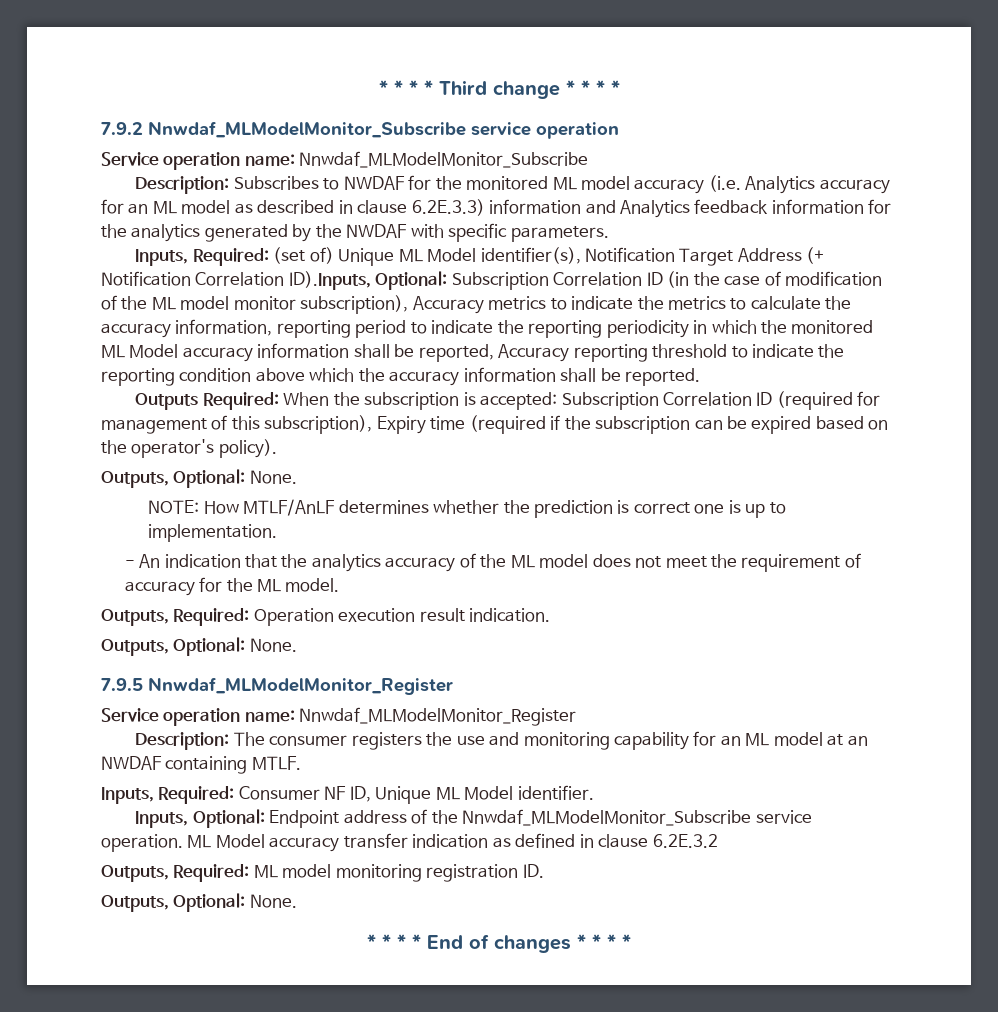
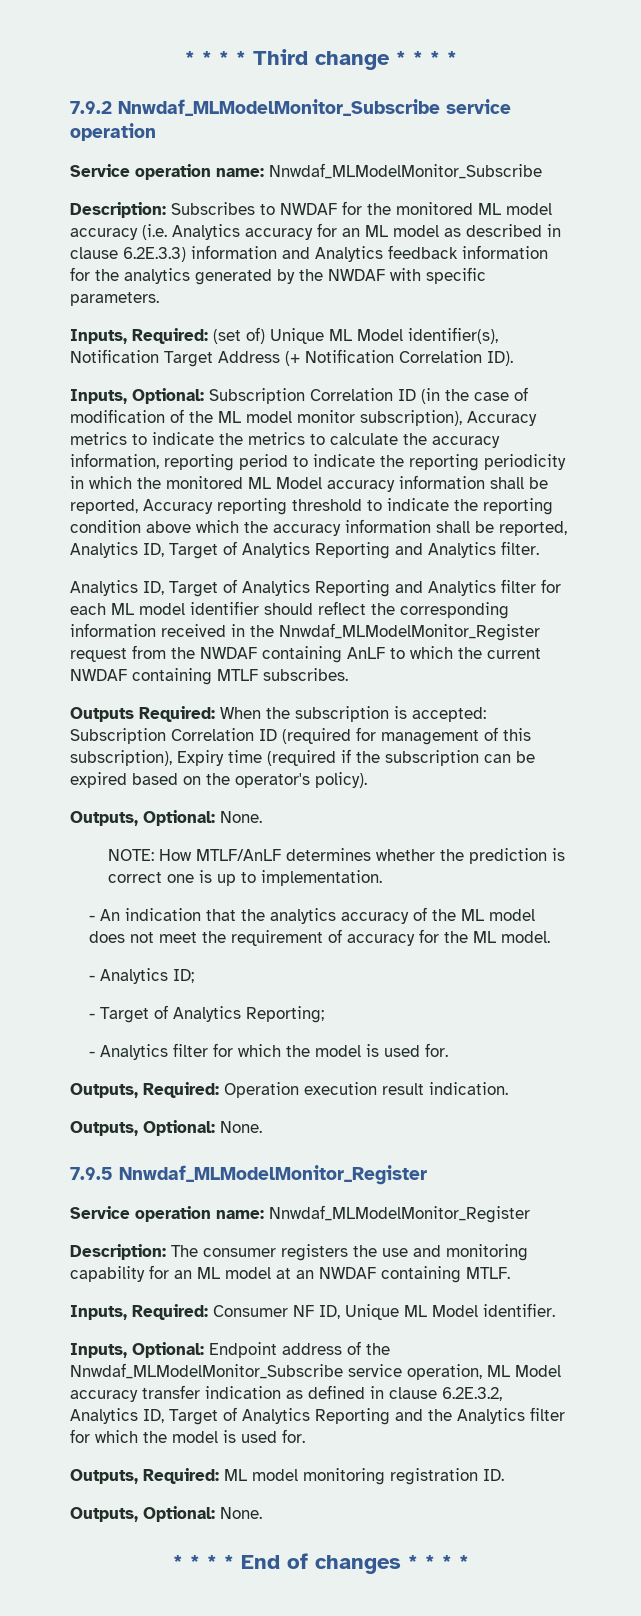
- (set of) Unique ML Model identifier(s), Notification Target Address (+ Notification Correlation ID).Inputs, Optional:
+ (set of) Unique ML Model identifier(s), Notification Target Address (+ Notification Correlation ID).
+ Inputs, Optional:
- Subscription Correlation ID (in the case of modification of the ML model monitor subscription), Accuracy metrics to indicate the metrics to calculate the accuracy information, reporting period to indicate the reporting periodicity in which the monitored ML Model accuracy information shall be reported, Accuracy reporting threshold to indicate the reporting condition above which the accuracy information shall be reported.
+ Subscription Correlation ID (in the case of modification of the ML model monitor subscription), Accuracy metrics to indicate the metrics to calculate the accuracy information, reporting period to indicate the reporting periodicity in which the monitored ML Model accuracy information shall be reported, Accuracy reporting threshold to indicate the reporting condition above which the accuracy information shall be reported, Analytics ID, Target of Analytics Reporting and Analytics filter.
+ Analytics ID, Target of Analytics Reporting and Analytics filter for each ML model identifier should reflect the corresponding information received in the Nnwdaf_MLModelMonitor_Register request from the NWDAF containing AnLF to which the current NWDAF containing MTLF subscribes.
+ - Analytics ID;
+ - Target of Analytics Reporting;
+ - Analytics filter for which the model is used for.
- Inputs, Optional: Endpoint address of the Nnwdaf_MLModelMonitor_Subscribe service operation. ML Model accuracy transfer indication as defined in clause 6.2E.3.2
+ Inputs, Optional: Endpoint address of the Nnwdaf_MLModelMonitor_Subscribe service operation, ML Model accuracy transfer indication as defined in clause 6.2E.3.2, Analytics ID, Target of Analytics Reporting and the Analytics filter for which the model is used for.

